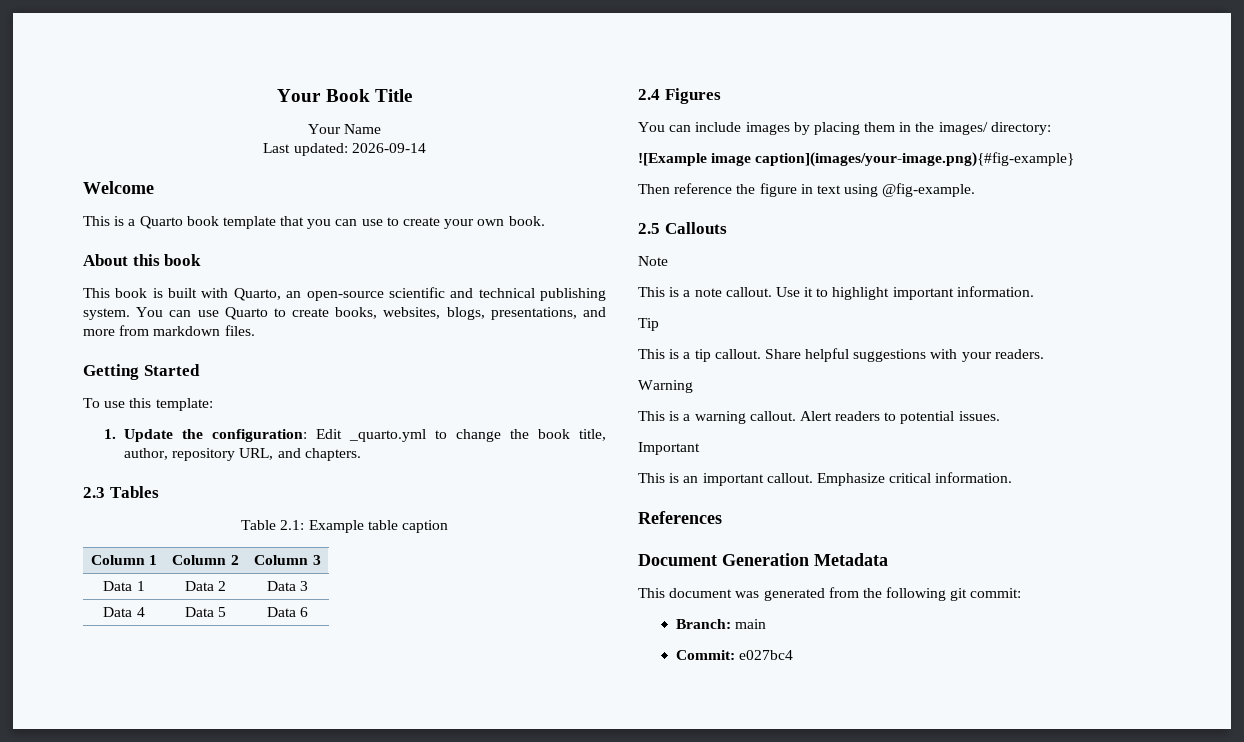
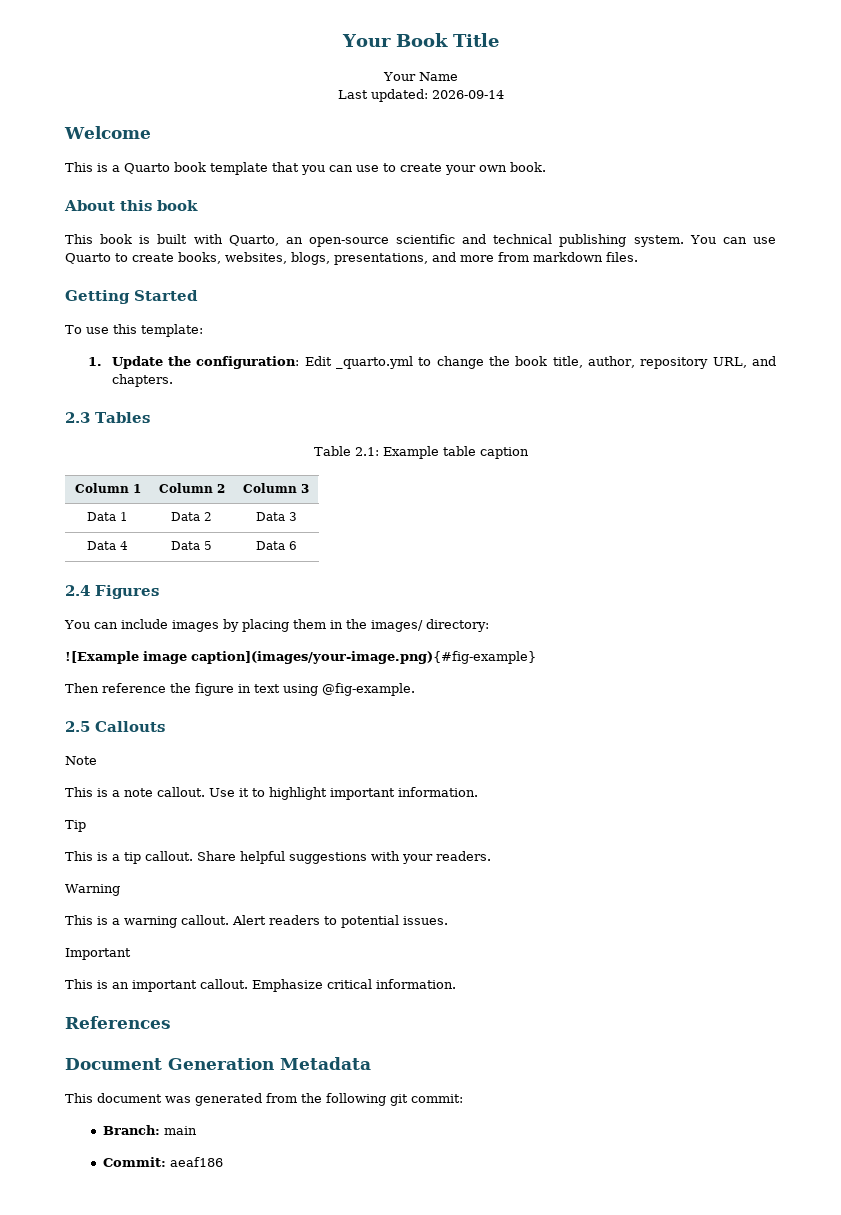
- Commit: e027bc4
+ Commit: aeaf186

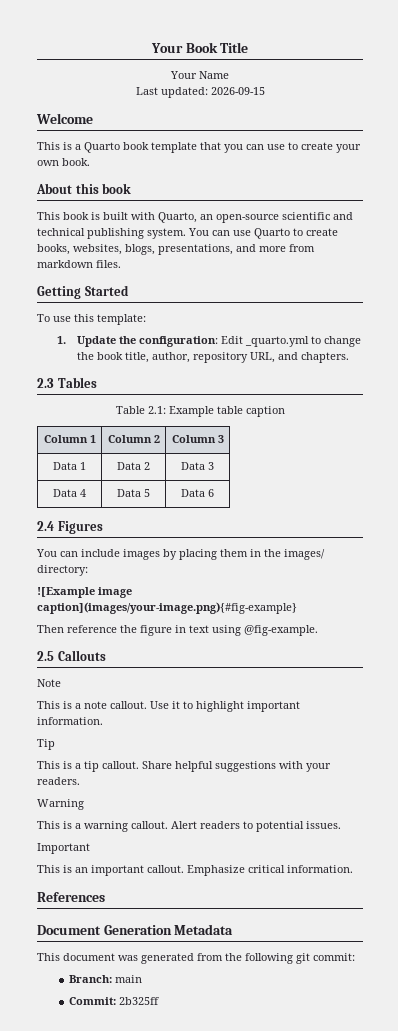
- Last updated: 2026-09-14
+ Last updated: 2026-09-15
- Commit: aeaf186
+ Commit: 2b325ff

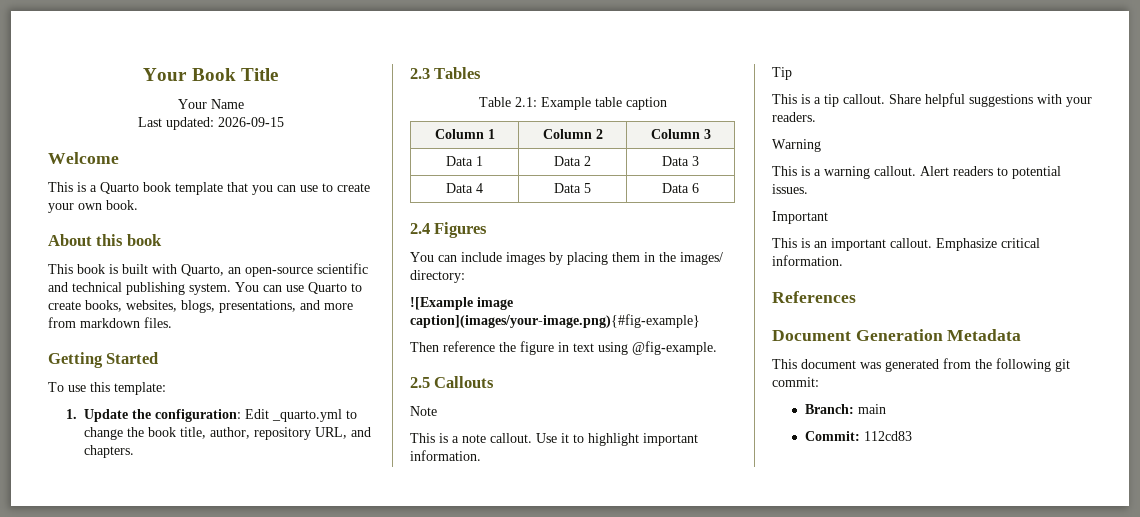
- Commit: 2b325ff
+ Commit: 112cd83

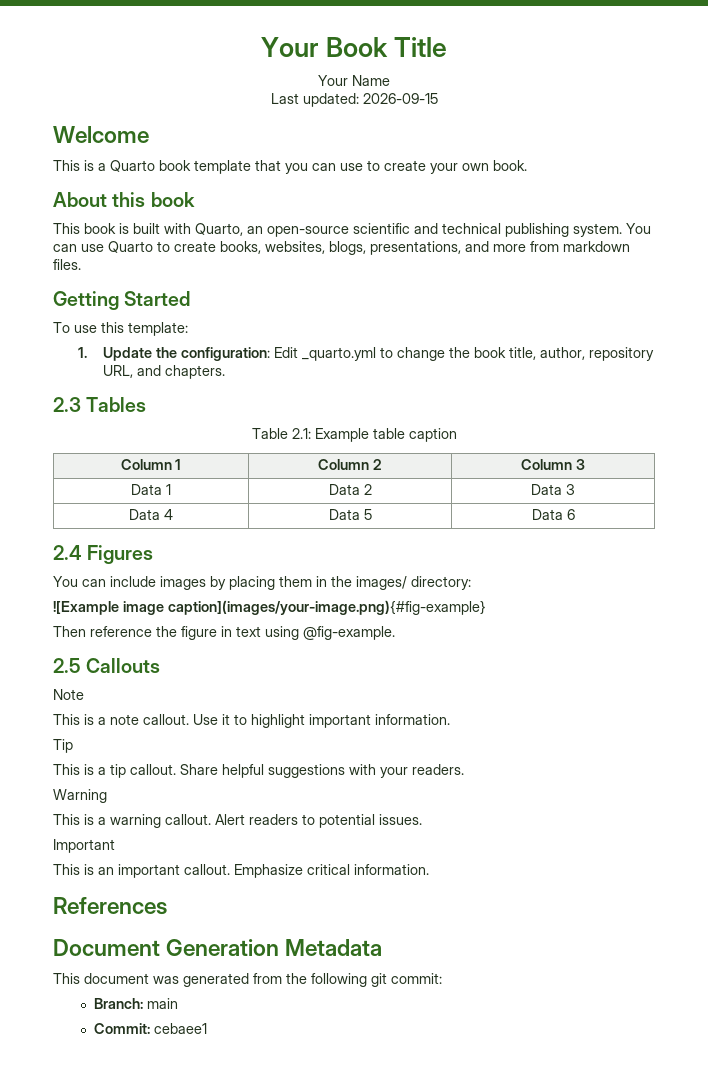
- Commit: 112cd83
+ Commit: cebaee1

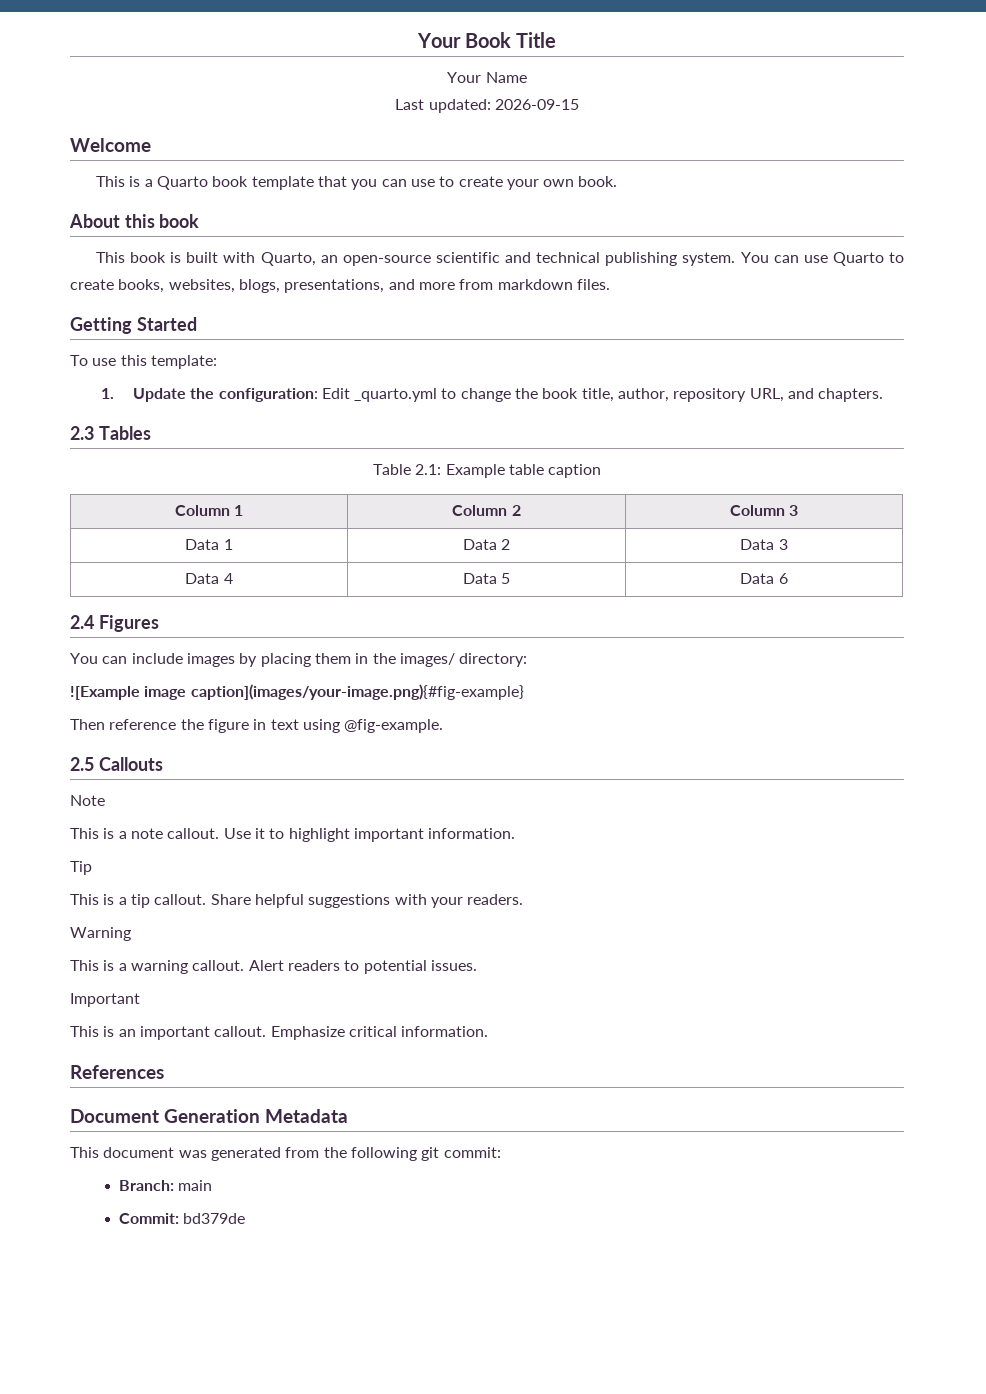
- Commit: cebaee1
+ Commit: bd379de

